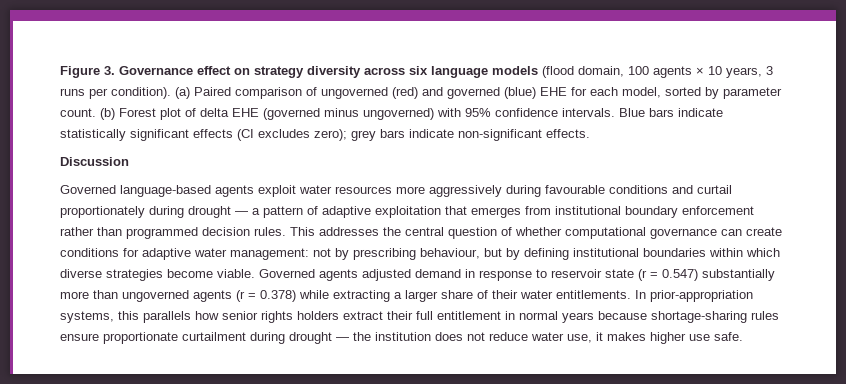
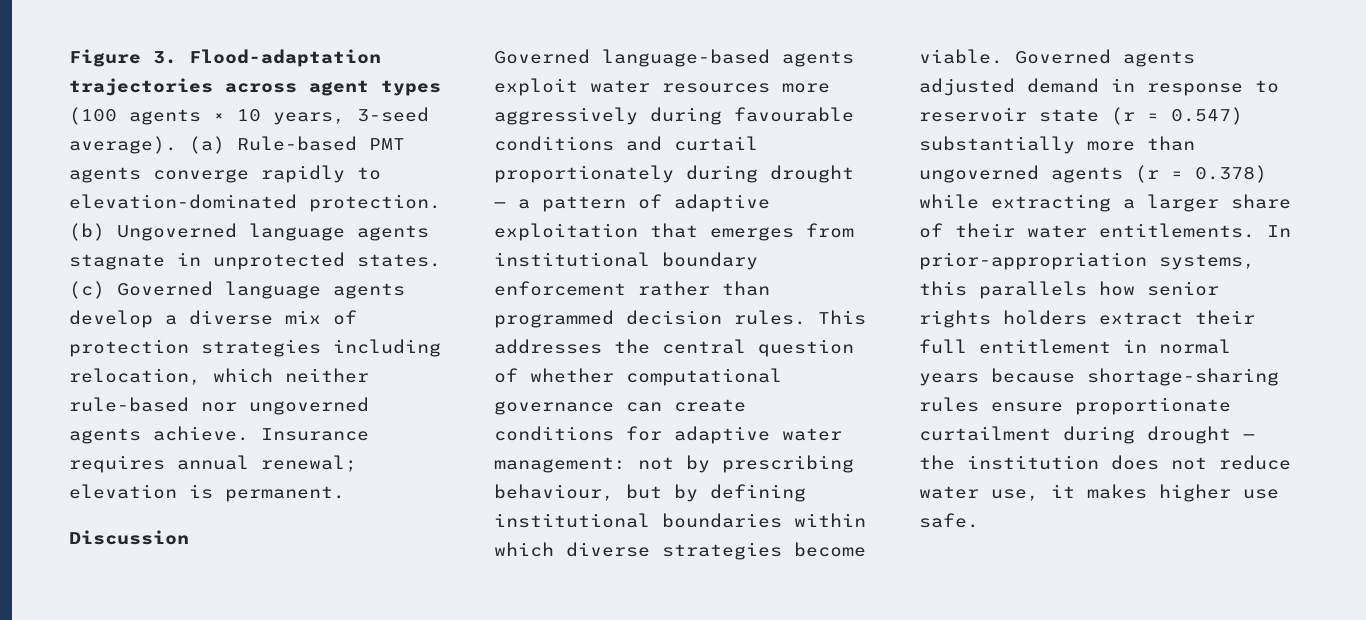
- Figure 3. Governance effect on strategy diversity across six language models (flood domain, 100 agents × 10 years, 3 runs per condition). (a) Paired comparison of ungoverned (red) and governed (blue) EHE for each model, sorted by parameter count. (b) Forest plot of delta EHE (governed minus ungoverned) with 95% confidence intervals. Blue bars indicate statistically significant effects (CI excludes zero); grey bars indicate non-significant effects.
+ Figure 3. Flood-adaptation trajectories across agent types (100 agents × 10 years, 3-seed average). (a) Rule-based PMT agents converge rapidly to elevation-dominated protection. (b) Ungoverned language agents stagnate in unprotected states. (c) Governed language agents develop a diverse mix of protection strategies including relocation, which neither rule-based nor ungoverned agents achieve. Insurance requires annual renewal; elevation is permanent.

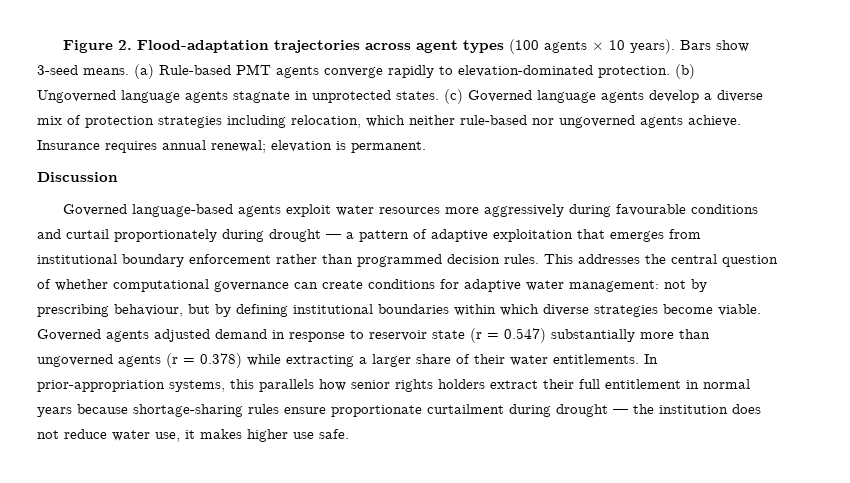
- Figure 3. Flood-adaptation trajectories across agent types (100 agents × 10 years, 3-seed average).
+ Figure 2. Flood-adaptation trajectories across agent types (100 agents × 10 years). Bars show 3-seed means.

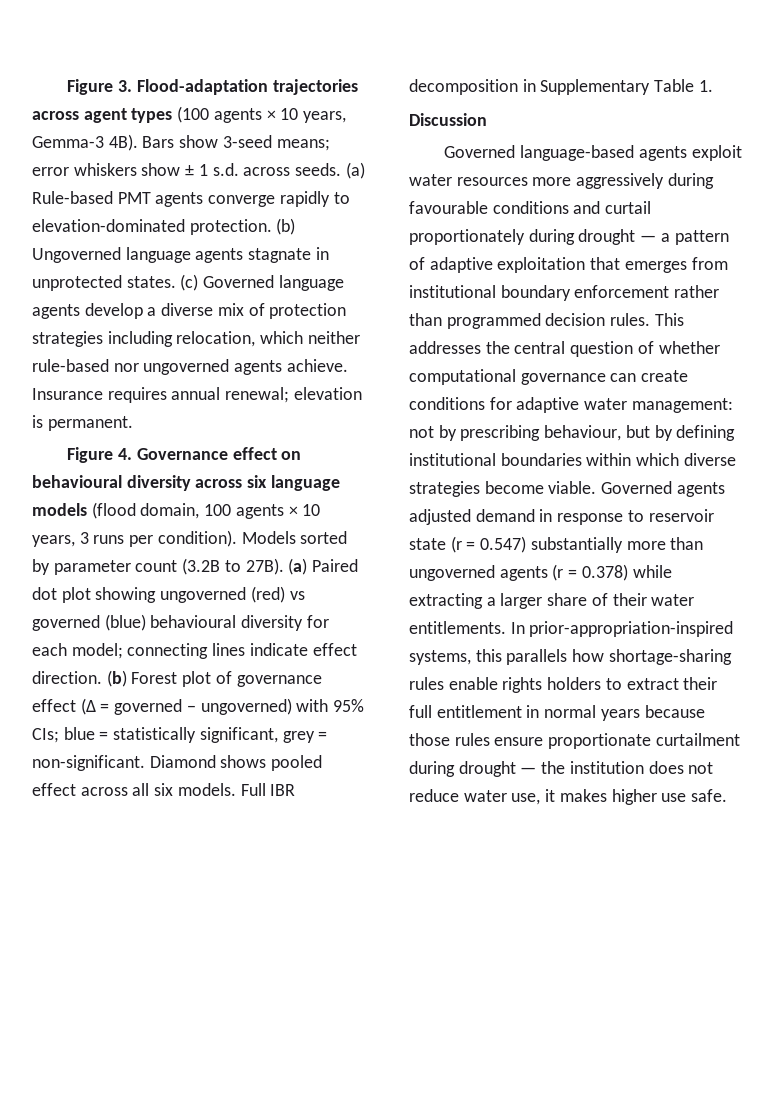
- Figure 2. Flood-adaptation trajectories across agent types (100 agents × 10 years). Bars show 3-seed means.
+ Figure 3. Flood-adaptation trajectories across agent types (100 agents × 10 years, Gemma-3 4B). Bars show 3-seed means; error whiskers show ± 1 s.d. across seeds.
+ Figure 4. Governance effect on behavioural diversity across six language models (flood domain, 100 agents × 10 years, 3 runs per condition). Models sorted by parameter count (3.2B to 27B). (a) Paired dot plot showing ungoverned (red) vs governed (blue) behavioural diversity for each model; connecting lines indicate effect direction. (b) Forest plot of governance effect (Δ = governed − ungoverned) with 95% CIs; blue = statistically significant, grey = non-significant. Diamond shows pooled effect across all six models. Full IBR decomposition in Supplementary Table 1.
- In prior-appropriation systems, this parallels how senior rights holders extract their full entitlement in normal years because shortage-sharing rules ensure proportionate curtailment during drought — the institution does not reduce water use, it makes higher use safe.
+ In prior-appropriation-inspired systems, this parallels how shortage-sharing rules enable rights holders to extract their full entitlement in normal years because those rules ensure proportionate curtailment during drought — the institution does not reduce water use, it makes higher use safe.

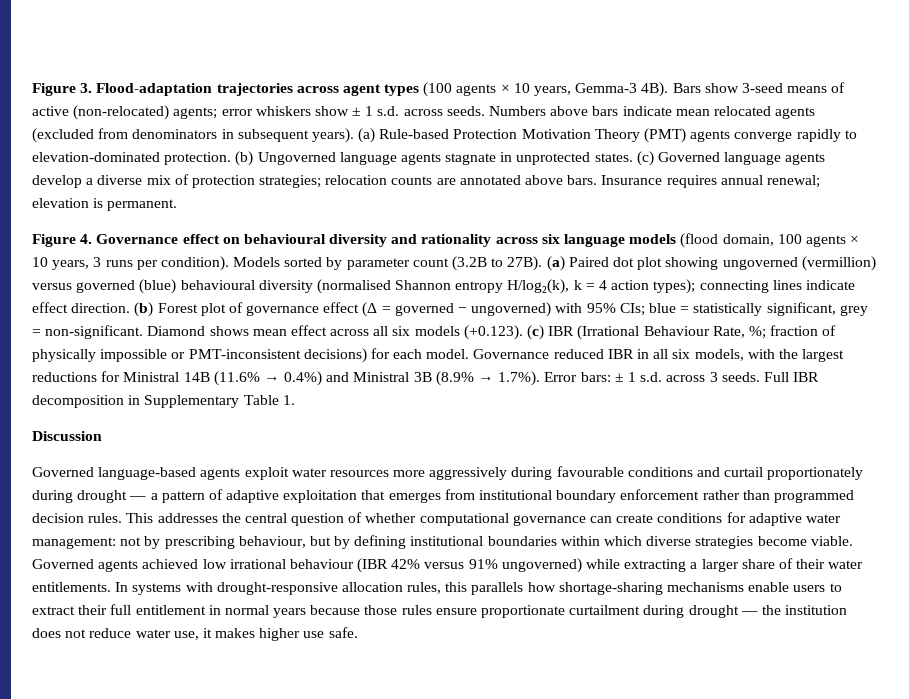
- Bars show 3-seed means; error whiskers show ± 1 s.d. across seeds.
+ Bars show 3-seed means of active (non-relocated) agents; error whiskers show ± 1 s.d. across seeds.
- (a) Rule-based PMT agents converge rapidly to elevation-dominated protection.
+ Numbers above bars indicate mean relocated agents (excluded from denominators in subsequent years). (a) Rule-based Protection Motivation Theory (PMT) agents converge rapidly to elevation-dominated protection.
- (c) Governed language agents develop a diverse mix of protection strategies including relocation, which neither rule-based nor ungoverned agents achieve.
+ (c) Governed language agents develop a diverse mix of protection strategies; relocation counts are annotated above bars.
- Figure 4. Governance effect on behavioural diversity across six language models (flood domain, 100 agents × 10 years, 3 runs per condition).
+ Figure 4. Governance effect on behavioural diversity and rationality across six language models (flood domain, 100 agents × 10 years, 3 runs per condition).
- (a) Paired dot plot showing ungoverned (red) vs governed (blue) behavioural diversity for each model; connecting lines indicate effect direction.
+ (a) Paired dot plot showing ungoverned (vermillion) versus governed (blue) behavioural diversity (normalised Shannon entropy H/log₂(k), k = 4 action types); connecting lines indicate effect direction.
- Diamond shows pooled effect across all six models.
+ Diamond shows mean effect across all six models (+0.123). (c) IBR (Irrational Behaviour Rate, %; fraction of physically impossible or PMT-inconsistent decisions) for each model. Governance reduced IBR in all six models, with the largest reductions for Ministral 14B (11.6% → 0.4%) and Ministral 3B (8.9% → 1.7%). Error bars: ± 1 s.d. across 3 seeds.
- Governed agents adjusted demand in response to reservoir state (r = 0.547) substantially more than ungoverned agents (r = 0.378) while extracting a larger share of their water entitlements.
+ Governed agents achieved low irrational behaviour (IBR 42% versus 91% ungoverned) while extracting a larger share of their water entitlements.
- In prior-appropriation-inspired systems, this parallels how shortage-sharing rules enable rights holders to extract their full entitlement in normal years because those rules ensure proportionate curtailment during drought — the institution does not reduce water use, it makes higher use safe.
+ In systems with drought-responsive allocation rules, this parallels how shortage-sharing mechanisms enable users to extract their full entitlement in normal years because those rules ensure proportionate curtailment during drought — the institution does not reduce water use, it makes higher use safe.

